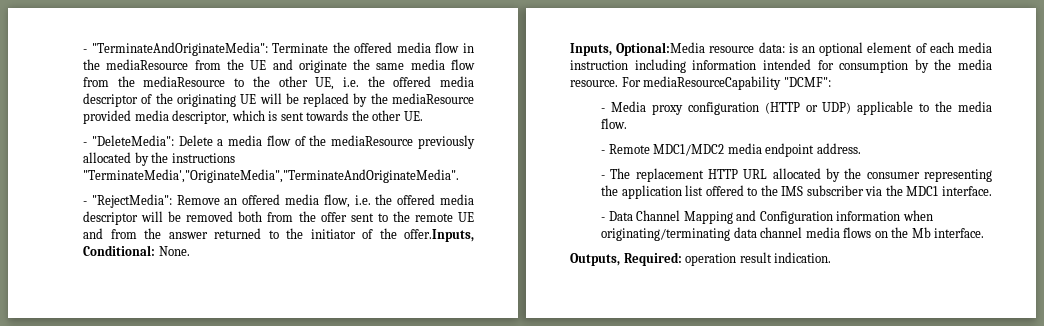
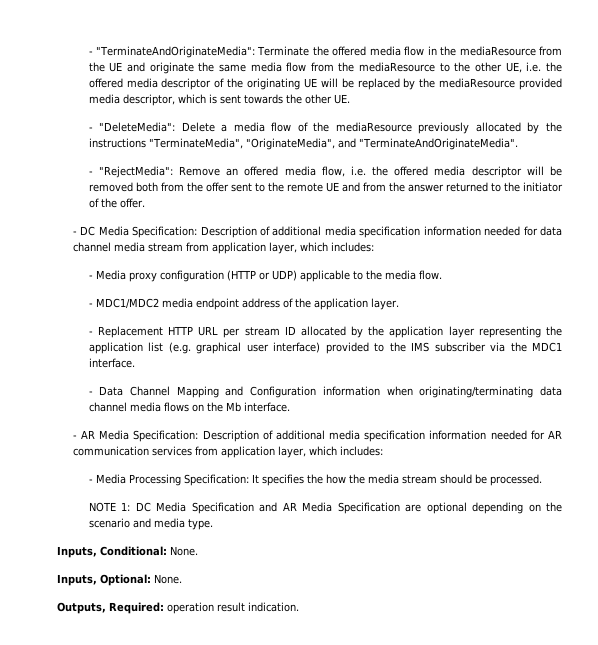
- - "DeleteMedia": Delete a media flow of the mediaResource previously allocated by the instructions "TerminateMedia',"OriginateMedia","TerminateAndOriginateMedia".
+ - "DeleteMedia": Delete a media flow of the mediaResource previously allocated by the instructions "TerminateMedia", "OriginateMedia", and "TerminateAndOriginateMedia".
- - "RejectMedia": Remove an offered media flow, i.e. the offered media descriptor will be removed both from the offer sent to the remote UE and from the answer returned to the initiator of the offer.Inputs, Conditional: None.
- Inputs, Optional:Media resource data: is an optional element of each media instruction including information intended for consumption by the media resource. For mediaResourceCapability "DCMF":
+ - "RejectMedia": Remove an offered media flow, i.e. the offered media descriptor will be removed both from the offer sent to the remote UE and from the answer returned to the initiator of the offer.
+ - DC Media Specification: Description of additional media specification information needed for data channel media stream from application layer, which includes:
- - Remote MDC1/MDC2 media endpoint address.
- - The replacement HTTP URL allocated by the consumer representing the application list offered to the IMS subscriber via the MDC1 interface.
+ - MDC1/MDC2 media endpoint address of the application layer.
+ - Replacement HTTP URL per stream ID allocated by the application layer representing the application list (e.g. graphical user interface) provided to the IMS subscriber via the MDC1 interface.
+ - AR Media Specification: Description of additional media specification information needed for AR communication services from application layer, which includes:
+ - Media Processing Specification: It specifies the how the media stream should be processed.
+ NOTE 1: DC Media Specification and AR Media Specification are optional depending on the scenario and media type.
+ Inputs, Conditional: None.
+ Inputs, Optional: None.

